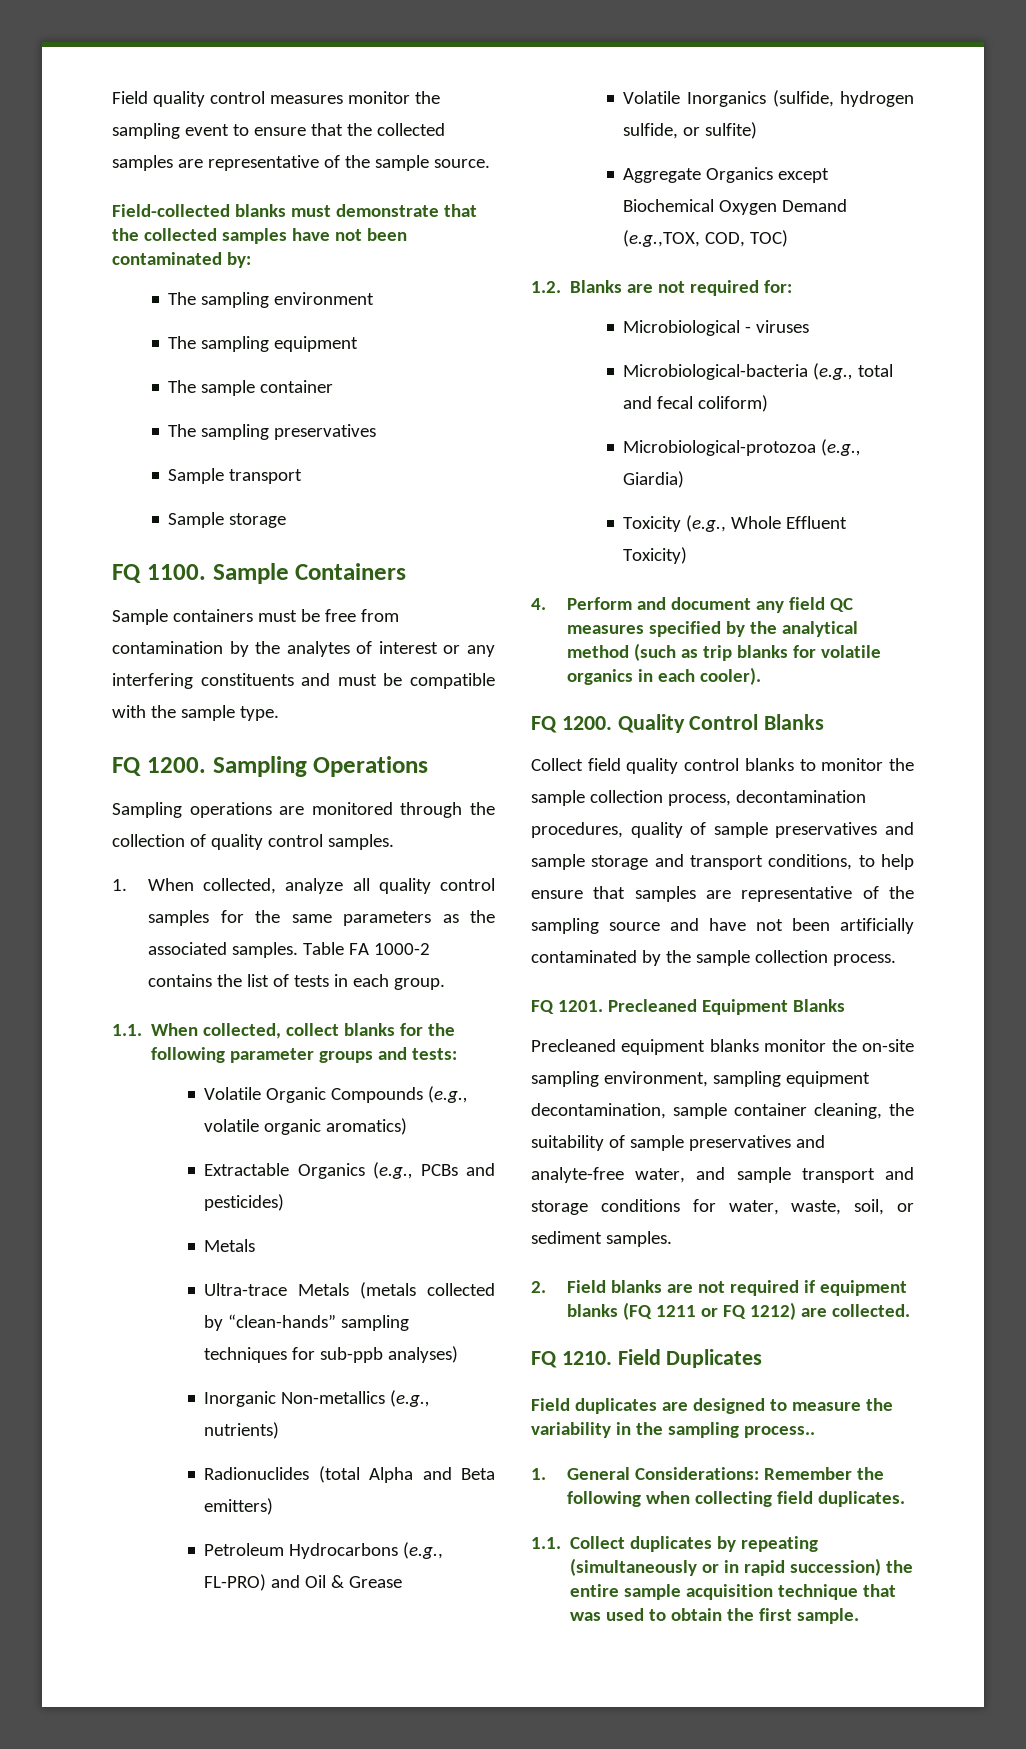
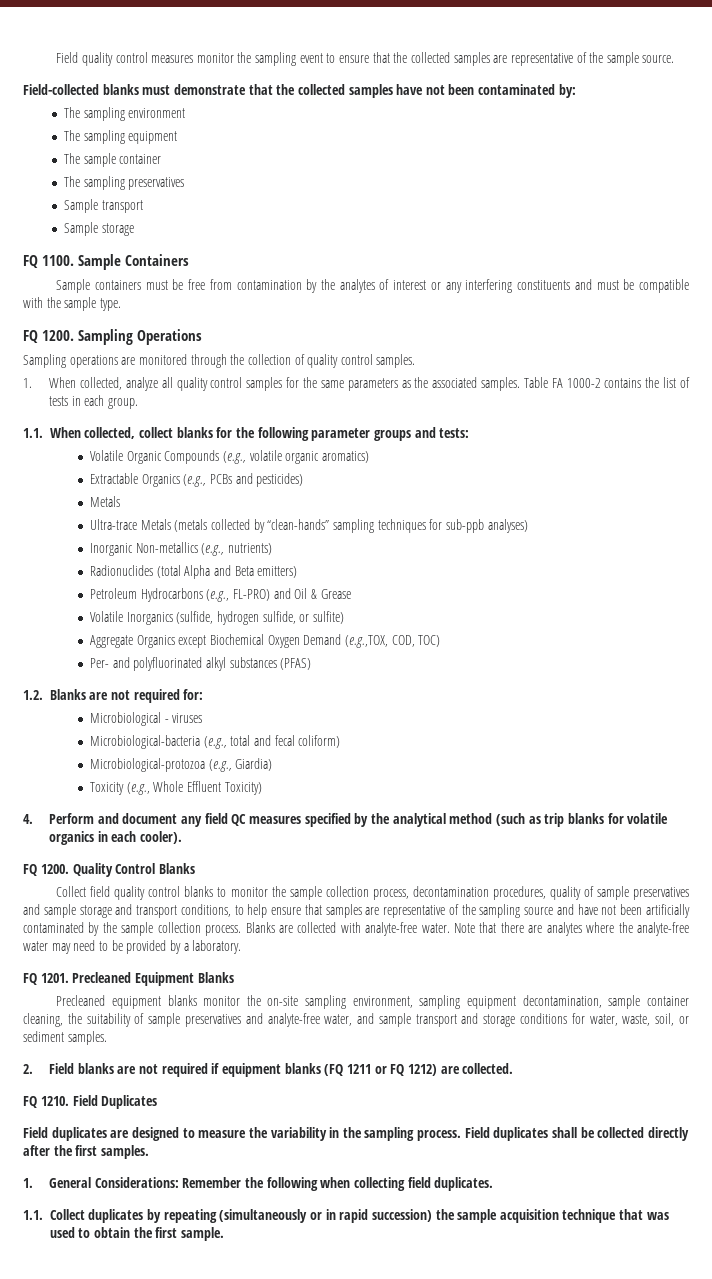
+ Per- and polyfluorinated alkyl substances (PFAS)
+ Blanks are collected with analyte-free water. Note that there are analytes where the analyte-free water may need to be provided by a laboratory.
- Field duplicates are designed to measure the variability in the sampling process..
+ Field duplicates are designed to measure the variability in the sampling process. Field duplicates shall be collected directly after the first samples.
- 1.1. Collect duplicates by repeating (simultaneously or in rapid succession) the entire sample acquisition technique that was used to obtain the first sample.
+ 1.1. Collect duplicates by repeating (simultaneously or in rapid succession) the sample acquisition technique that was used to obtain the first sample.

